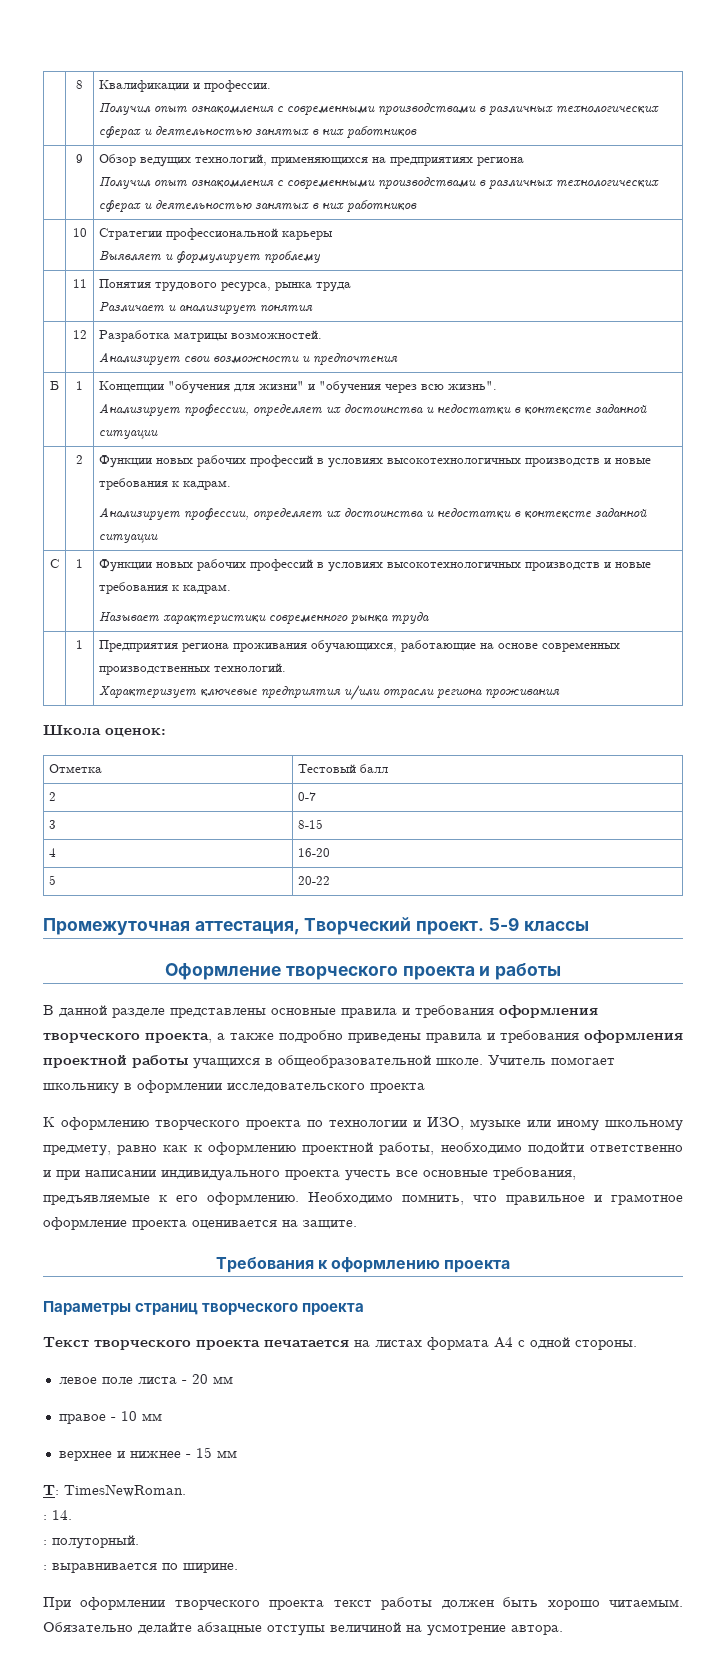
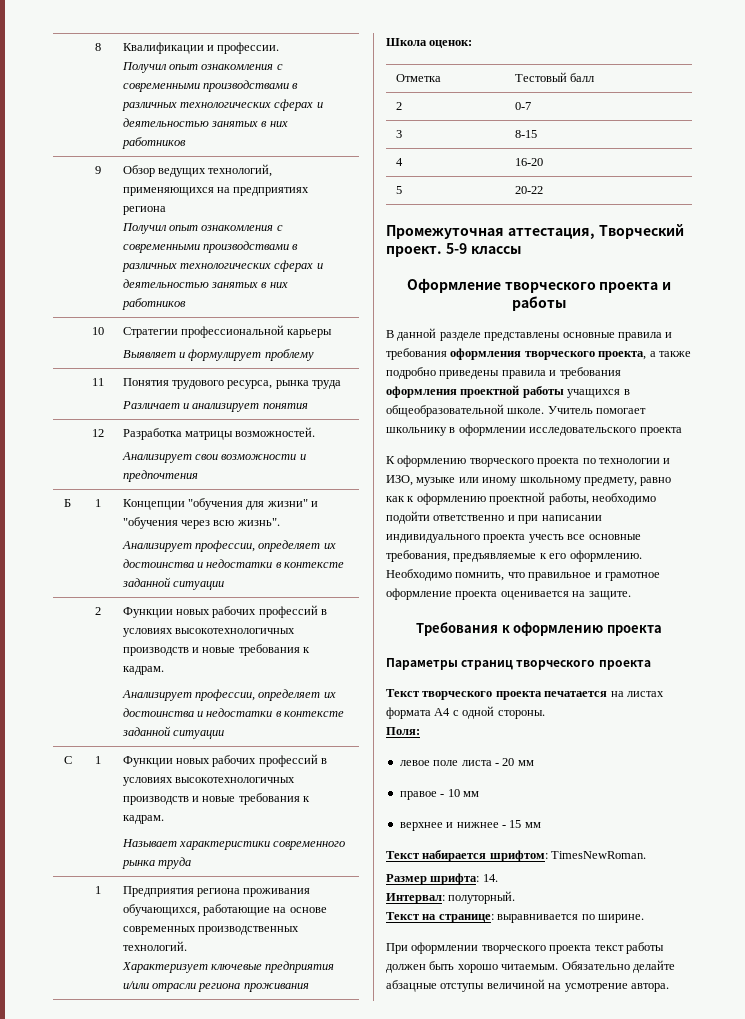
+ Поля:
- Т: TimesNewRoman.
+ Текст набирается шрифтом: TimesNewRoman.
- : 14.
+ Размер шрифта: 14.
- : полуторный.
+ Интервал: полуторный.
- : выравнивается по ширине.
+ Текст на странице: выравнивается по ширине.

